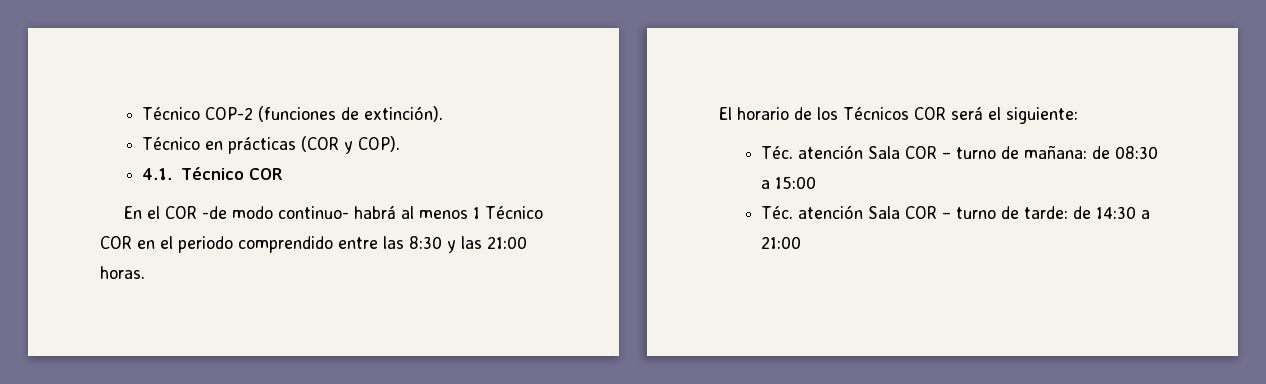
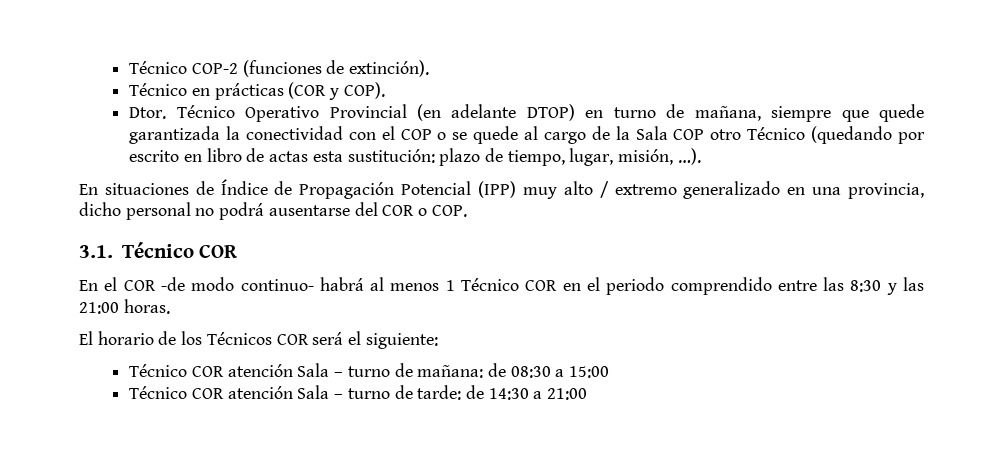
- 4.1. Técnico COR
+ Dtor. Técnico Operativo Provincial (en adelante DTOP) en turno de mañana, siempre que quede garantizada la conectividad con el COP o se quede al cargo de la Sala COP otro Técnico (quedando por escrito en libro de actas esta sustitución: plazo de tiempo, lugar, misión, …).
+ En situaciones de Índice de Propagación Potencial (IPP) muy alto / extremo generalizado en una provincia, dicho personal no podrá ausentarse del COR o COP.
+ 3.1. Técnico COR
- Téc. atención Sala COR – turno de mañana: de 08:30 a 15:00
+ Técnico COR atención Sala – turno de mañana: de 08:30 a 15:00
- Téc. atención Sala COR – turno de tarde: de 14:30 a 21:00
+ Técnico COR atención Sala – turno de tarde: de 14:30 a 21:00

